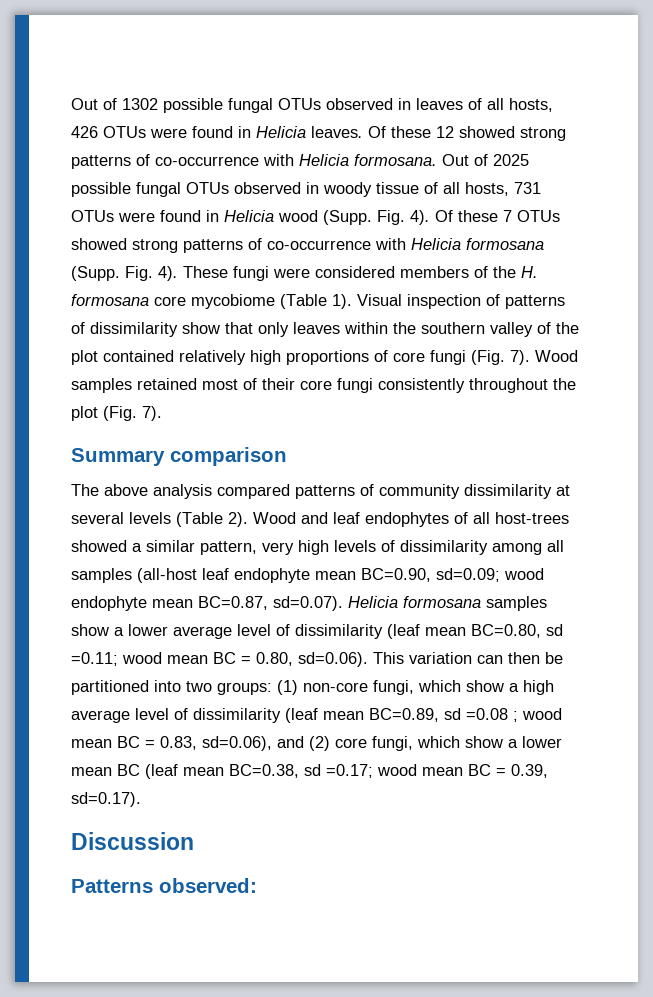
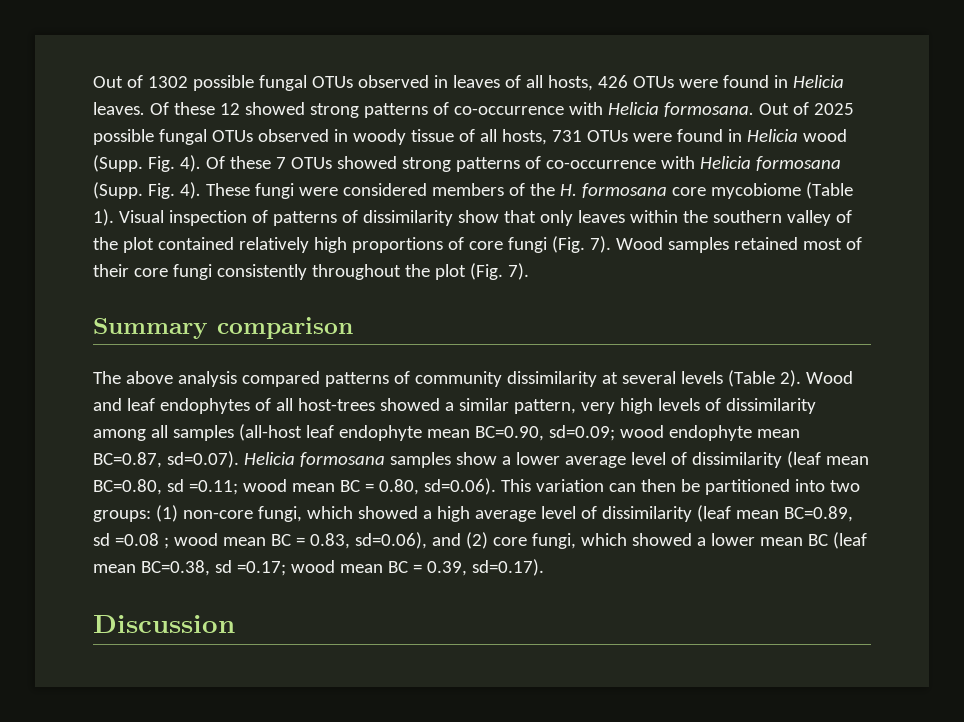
- (1) non-core fungi, which show a high average level of dissimilarity (leaf mean BC=0.89, sd =0.08 ;
+ (1) non-core fungi, which showed a high average level of dissimilarity (leaf mean BC=0.89, sd =0.08 ;
- wood mean BC = 0.83, sd=0.06), and (2) core fungi, which show a lower mean BC (leaf mean BC=0.38, sd =0.17;
+ wood mean BC = 0.83, sd=0.06), and (2) core fungi, which showed a lower mean BC (leaf mean BC=0.38, sd =0.17;
- Patterns observed:

